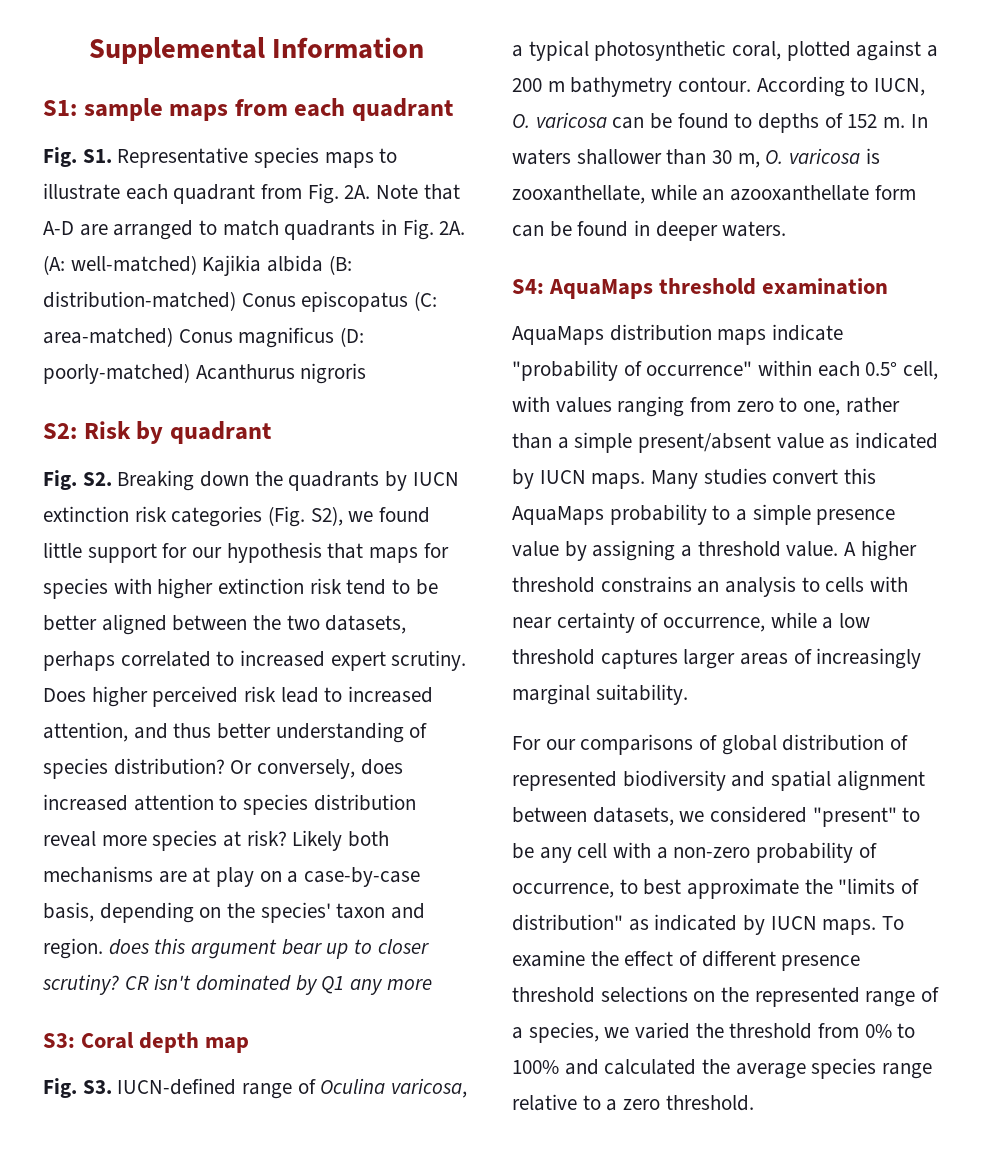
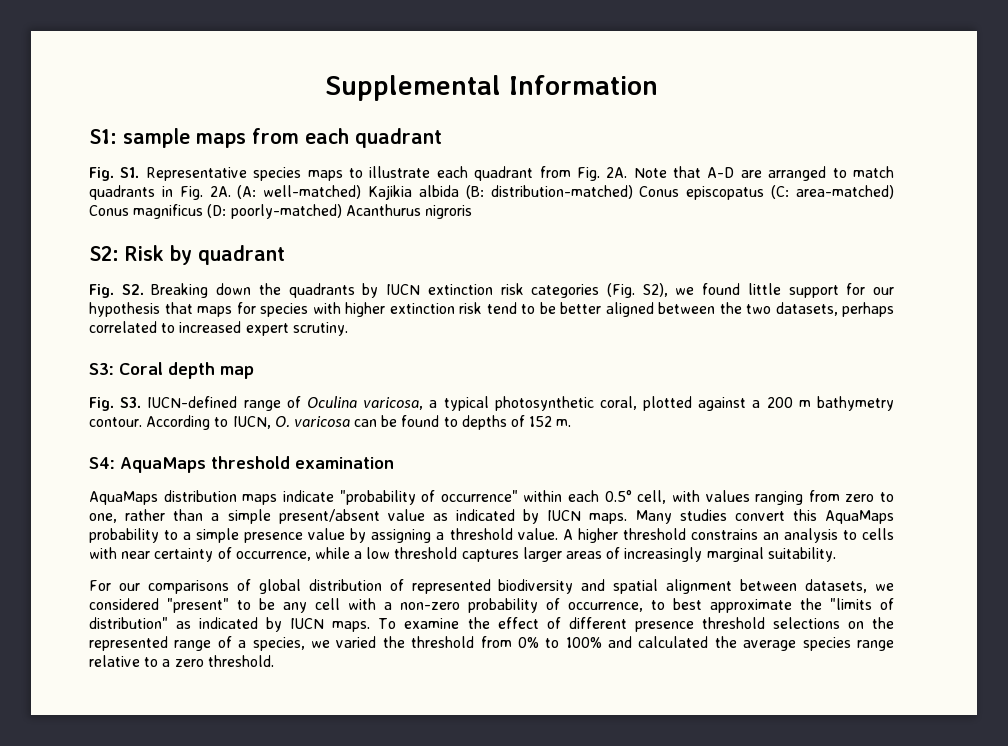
- Does higher perceived risk lead to increased attention, and thus better understanding of species distribution? Or conversely, does increased attention to species distribution reveal more species at risk? Likely both mechanisms are at play on a case-by-case basis, depending on the species' taxon and region. does this argument bear up to closer scrutiny? CR isn't dominated by Q1 any more
- In waters shallower than 30 m, O. varicosa is zooxanthellate, while an azooxanthellate form can be found in deeper waters.

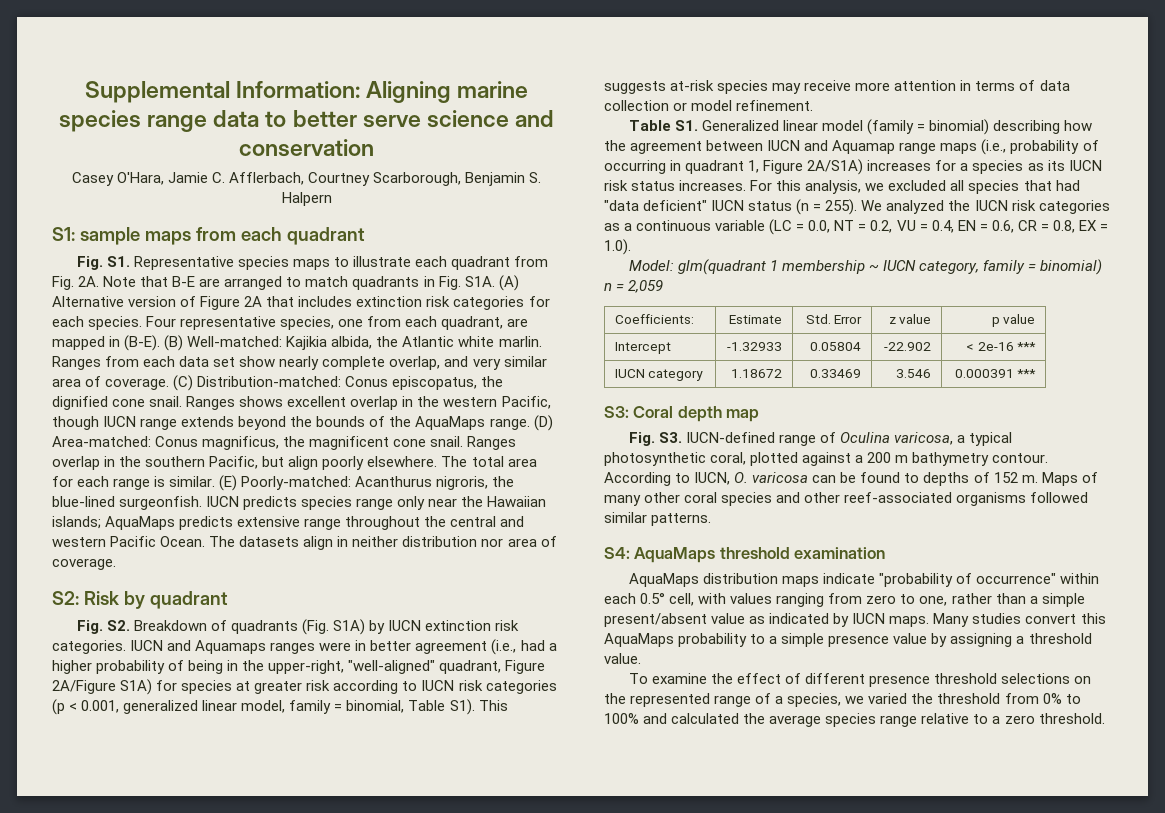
- Supplemental Information
+ Supplemental Information: Aligning marine species range data to better serve science and conservation
+ Casey O'Hara, Jamie C. Afflerbach, Courtney Scarborough, Benjamin S. Halpern
- Note that A-D are arranged to match quadrants in Fig. 2A. (A: well-matched) Kajikia albida (B: distribution-matched) Conus episcopatus (C: area-matched) Conus magnificus (D: poorly-matched) Acanthurus nigroris
+ Note that B-E are arranged to match quadrants in Fig. S1A. (A) Alternative version of Figure 2A that includes extinction risk categories for each species. Four representative species, one from each quadrant, are mapped in (B-E). (B) Well-matched: Kajikia albida, the Atlantic white marlin. Ranges from each data set show nearly complete overlap, and very similar area of coverage. (C) Distribution-matched: Conus episcopatus, the dignified cone snail. Ranges shows excellent overlap in the western Pacific, though IUCN range extends beyond the bounds of the AquaMaps range. (D) Area-matched: Conus magnificus, the magnificent cone snail. Ranges overlap in the southern Pacific, but align poorly elsewhere. The total area for each range is similar. (E) Poorly-matched: Acanthurus nigroris, the blue-lined surgeonfish. IUCN predicts species range only near the Hawaiian islands; AquaMaps predicts extensive range throughout the central and western Pacific Ocean. The datasets align in neither distribution nor area of coverage.
- Fig. S2. Breaking down the quadrants by IUCN extinction risk categories (Fig. S2), we found little support for our hypothesis that maps for species with higher extinction risk tend to be better aligned between the two datasets, perhaps correlated to increased expert scrutiny.
+ Fig. S2. Breakdown of quadrants (Fig. S1A) by IUCN extinction risk categories. IUCN and Aquamaps ranges were in better agreement (i.e., had a higher probability of being in the upper-right, "well-aligned" quadrant, Figure 2A/Figure S1A) for species at greater risk according to IUCN risk categories (p < 0.001, generalized linear model, family = binomial, Table S1). This suggests at-risk species may receive more attention in terms of data collection or model refinement.
+ Table S1. Generalized linear model (family = binomial) describing how the agreement between IUCN and Aquamap range maps (i.e., probability of occurring in quadrant 1, Figure 2A/S1A) increases for a species as its IUCN risk status increases. For this analysis, we excluded all species that had "data deficient" IUCN status (n = 255). We analyzed the IUCN risk categories as a continuous variable (LC = 0.0, NT = 0.2, VU = 0.4, EN = 0.6, CR = 0.8, EX = 1.0).
+ Model: glm(quadrant 1 membership ~ IUCN category, family = binomial) n = 2,059
+ Coefficients: | Estimate | Std. Error | z value | p value
+ Intercept | -1.32933 | 0.05804 | -22.902 | < 2e-16 ***
+ IUCN category | 1.18672 | 0.33469 | 3.546 | 0.000391 ***
+ Maps of many other coral species and other reef-associated organisms followed similar patterns.
- Many studies convert this AquaMaps probability to a simple presence value by assigning a threshold value. A higher threshold constrains an analysis to cells with near certainty of occurrence, while a low threshold captures larger areas of increasingly marginal suitability.
- For our comparisons of global distribution of represented biodiversity and spatial alignment between datasets, we considered "present" to be any cell with a non-zero probability of occurrence, to best approximate the "limits of distribution" as indicated by IUCN maps. To examine the effect of different presence threshold selections on the represented range of a species, we varied the threshold from 0% to 100% and calculated the average species range relative to a zero threshold.
+ Many studies convert this AquaMaps probability to a simple presence value by assigning a threshold value.
+ To examine the effect of different presence threshold selections on the represented range of a species, we varied the threshold from 0% to 100% and calculated the average species range relative to a zero threshold.

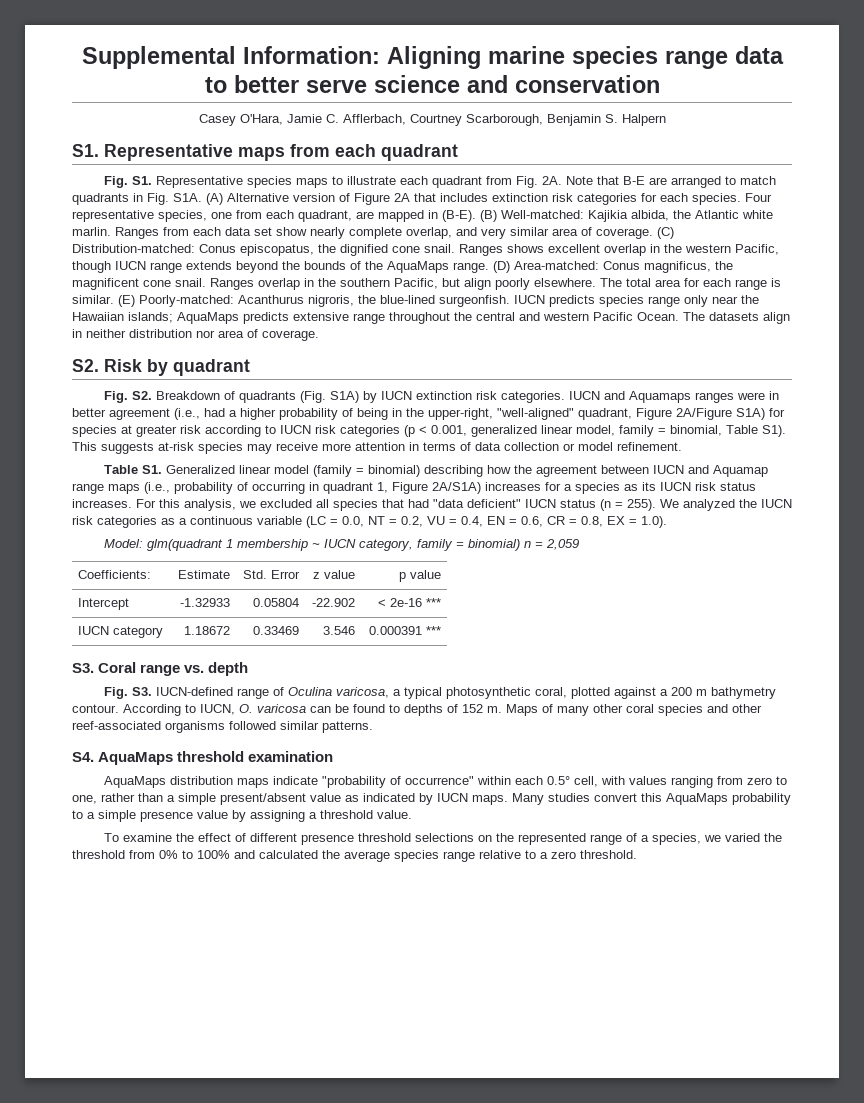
- S1: sample maps from each quadrant
+ S1. Representative maps from each quadrant
- S2: Risk by quadrant
+ S2. Risk by quadrant
- S3: Coral depth map
+ S3. Coral range vs. depth
- S4: AquaMaps threshold examination
+ S4. AquaMaps threshold examination

